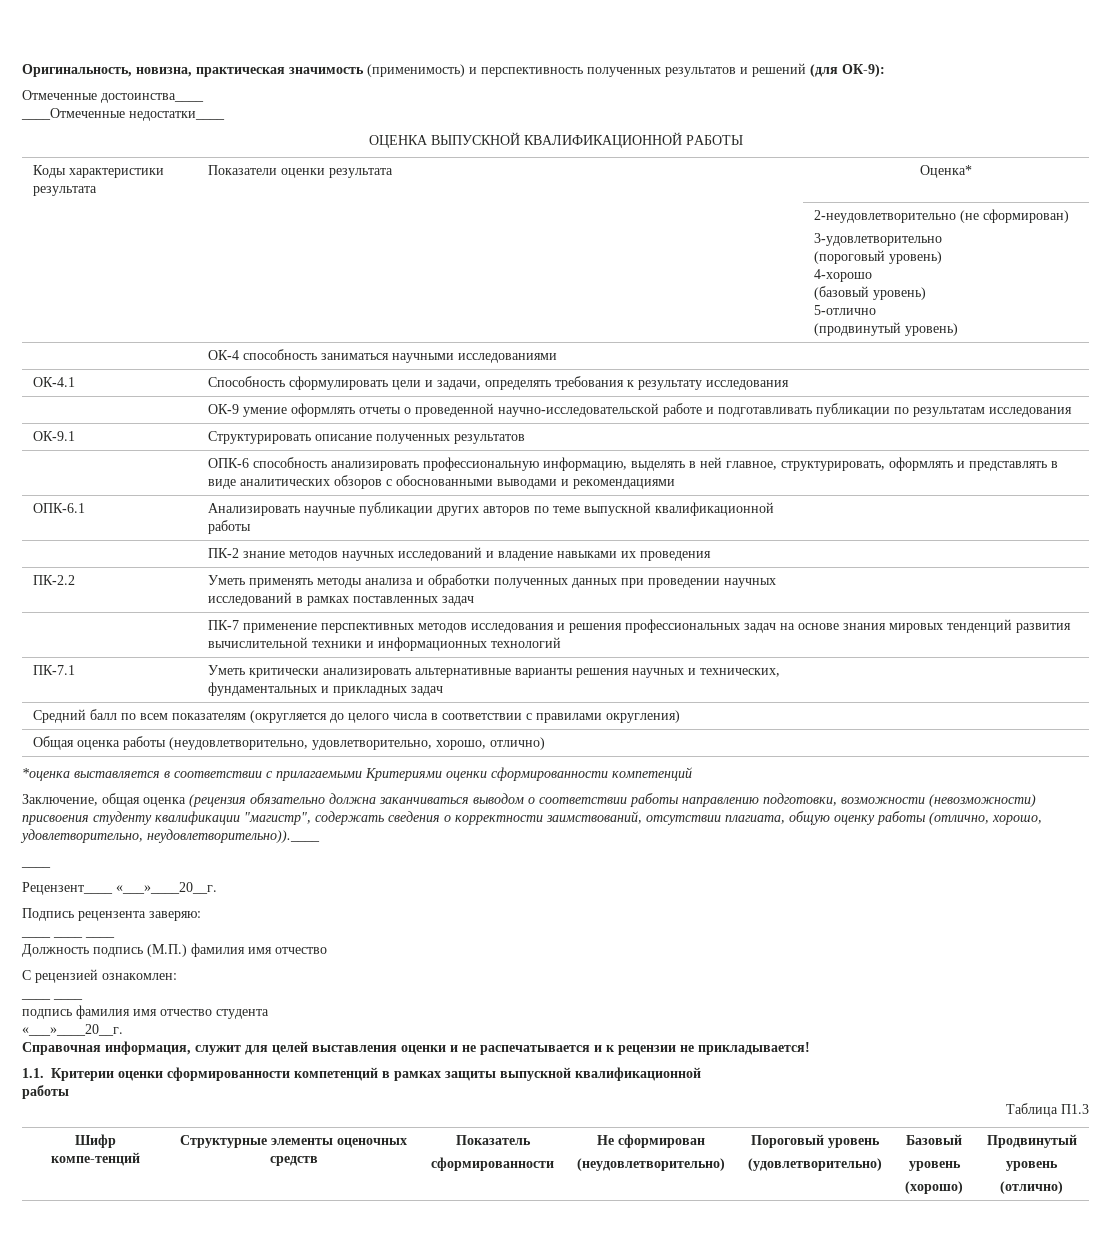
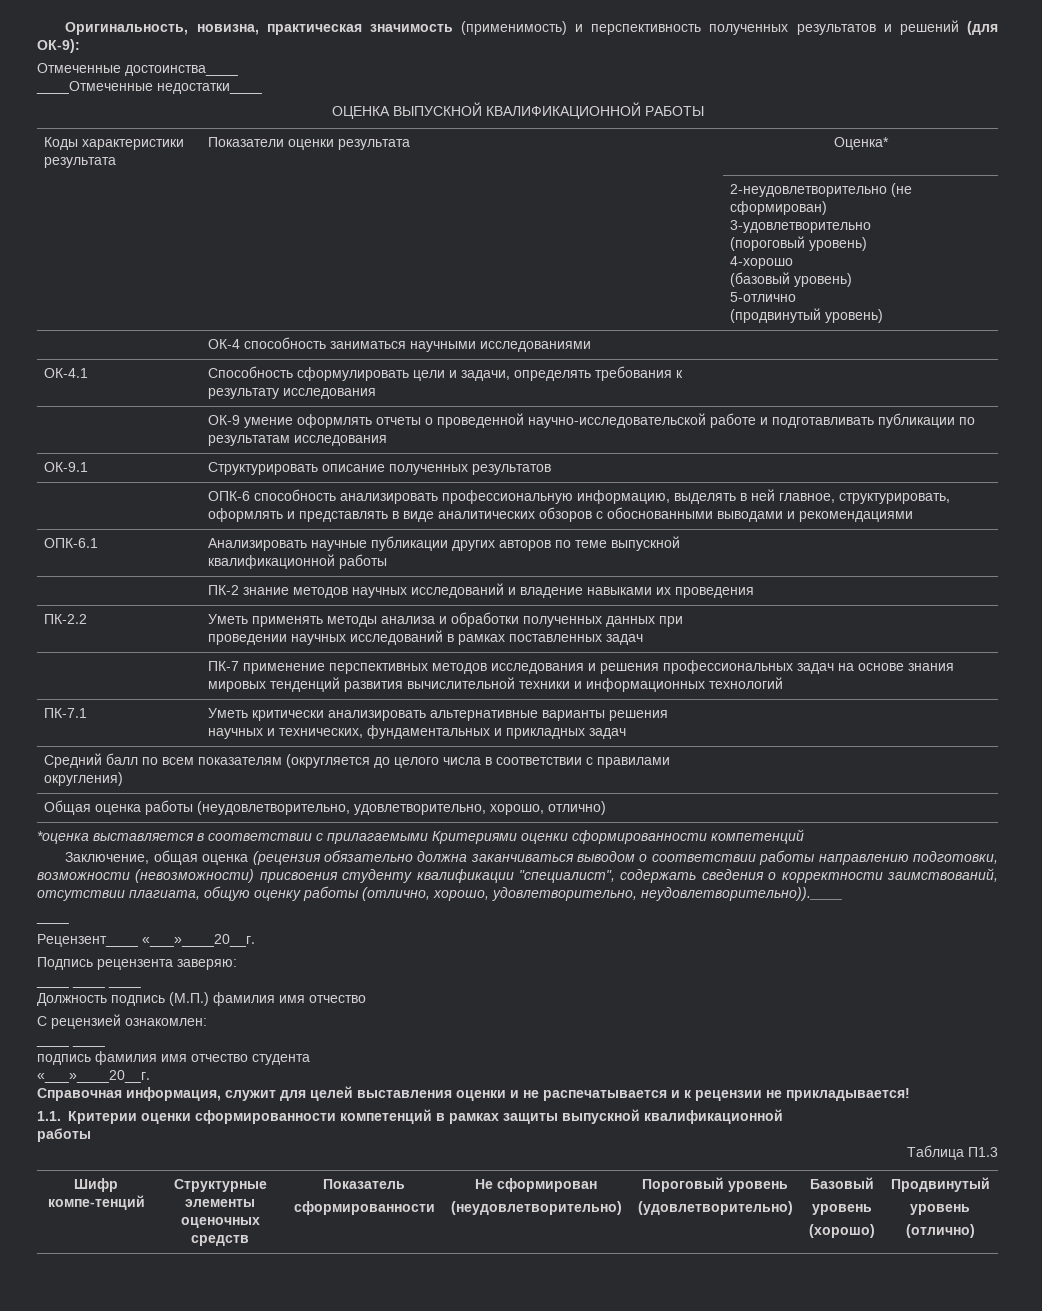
- Заключение, общая оценка (рецензия обязательно должна заканчиваться выводом о соответствии работы направлению подготовки, возможности (невозможности) присвоения студенту квалификации "магистр", содержать сведения о корректности заимствований, отсутствии плагиата, общую оценку работы (отлично, хорошо, удовлетворительно, неудовлетворительно)).____
+ Заключение, общая оценка (рецензия обязательно должна заканчиваться выводом о соответствии работы направлению подготовки, возможности (невозможности) присвоения студенту квалификации "специалист", содержать сведения о корректности заимствований, отсутствии плагиата, общую оценку работы (отлично, хорошо, удовлетворительно, неудовлетворительно)).____

